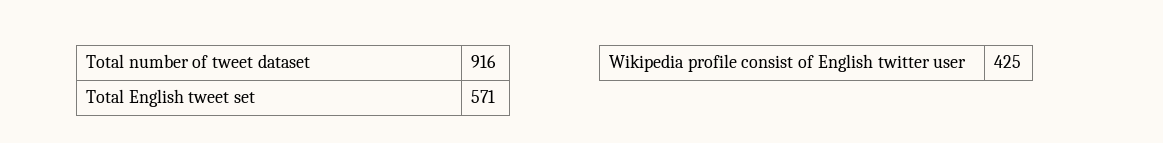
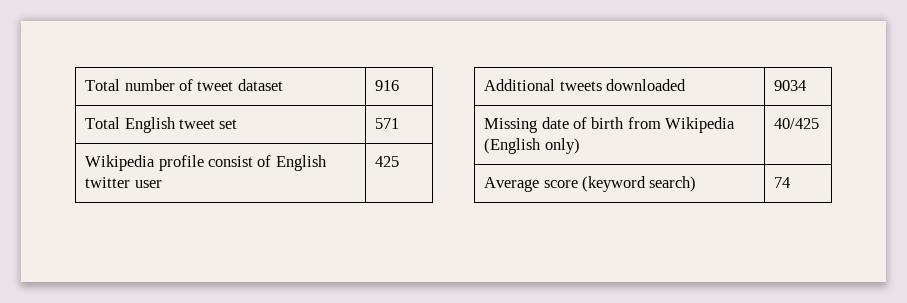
+ Additional tweets downloaded | 9034
+ Missing date of birth from Wikipedia (English only) | 40/425
+ Average score (keyword search) | 74

